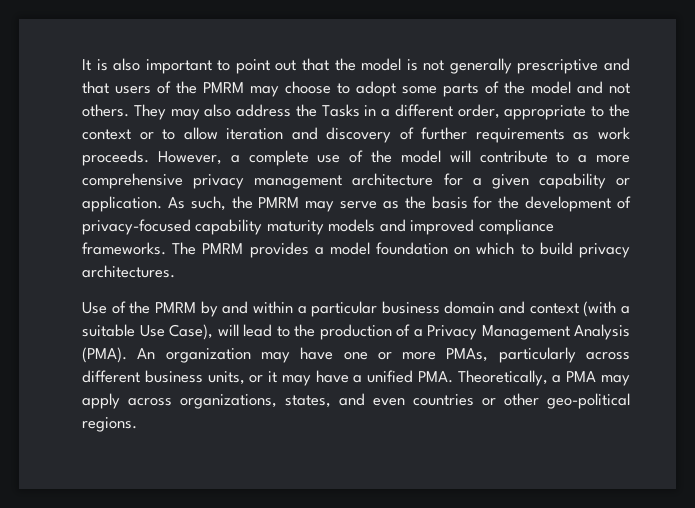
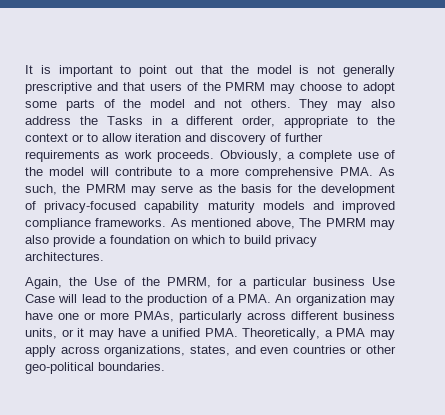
- It is also important to point out that the model is not generally prescriptive and that users of the PMRM may choose to adopt some parts of the model and not others.
+ It is important to point out that the model is not generally prescriptive and that users of the PMRM may choose to adopt some parts of the model and not others.
- However, a complete use of the model will contribute to a more comprehensive privacy management architecture for a given capability or application. As such, the PMRM may serve as the basis for the development of privacy-focused capability maturity models and improved compliance frameworks.
+ Obviously, a complete use of the model will contribute to a more comprehensive PMA. As such, the PMRM may serve as the basis for the development of privacy-focused capability maturity models and improved compliance frameworks.
- The PMRM provides a model foundation on which to build privacy architectures.
+ As mentioned above, The PMRM may also provide a foundation on which to build privacy architectures.
- Use of the PMRM by and within a particular business domain and context (with a suitable Use Case), will lead to the production of a Privacy Management Analysis (PMA). An organization may have one or more PMAs, particularly across different business units, or it may have a unified PMA. Theoretically, a PMA may apply across organizations, states, and even countries or other geo-political regions.
+ Again, the Use of the PMRM, for a particular business Use Case will lead to the production of a PMA. An organization may have one or more PMAs, particularly across different business units, or it may have a unified PMA. Theoretically, a PMA may apply across organizations, states, and even countries or other geo-political boundaries.

